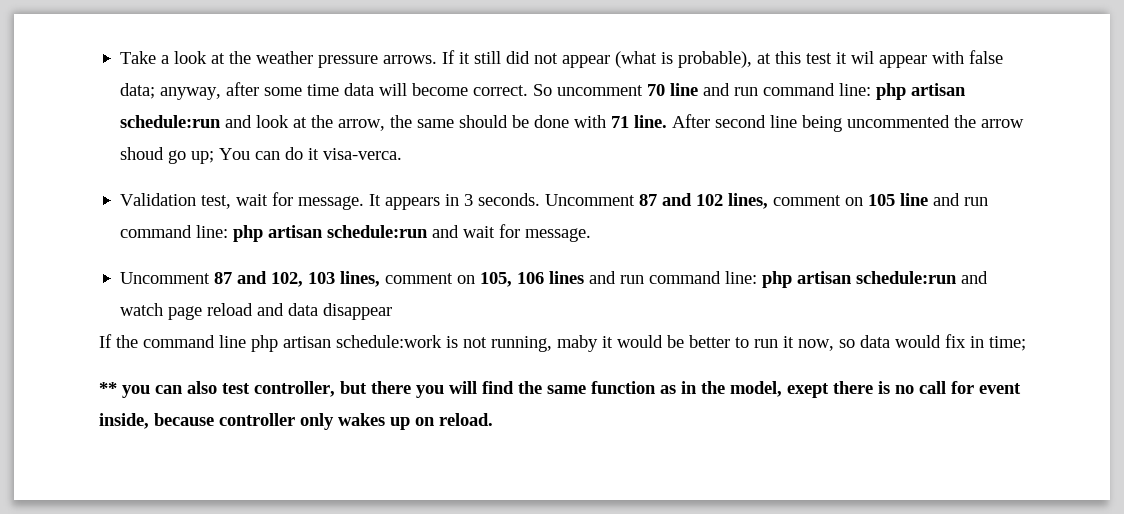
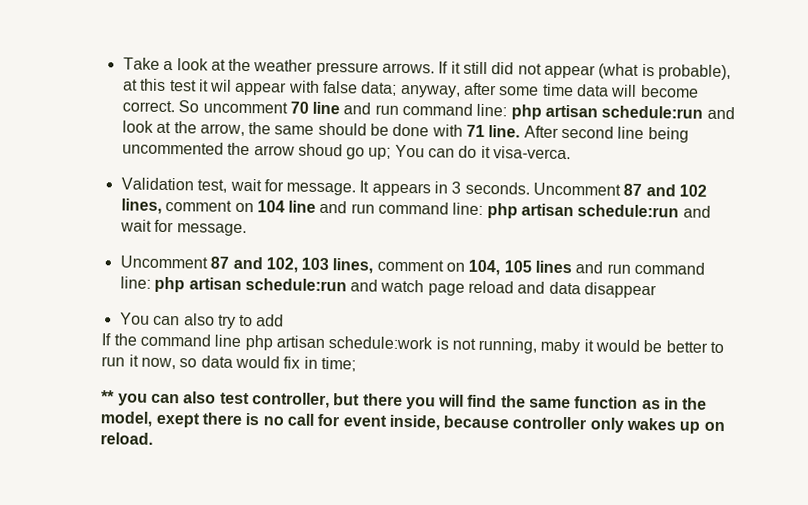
- Uncomment 87 and 102 lines, comment on 105 line and run command line: php artisan schedule:run and wait for message.
+ Uncomment 87 and 102 lines, comment on 104 line and run command line: php artisan schedule:run and wait for message.
- Uncomment 87 and 102, 103 lines, comment on 105, 106 lines and run command line: php artisan schedule:run and watch page reload and data disappear
+ Uncomment 87 and 102, 103 lines, comment on 104, 105 lines and run command line: php artisan schedule:run and watch page reload and data disappear
+ You can also try to add

